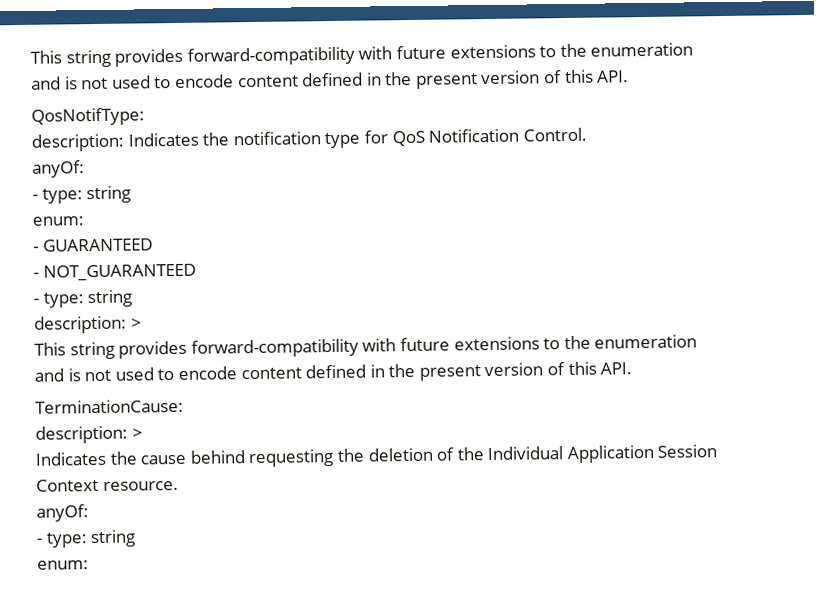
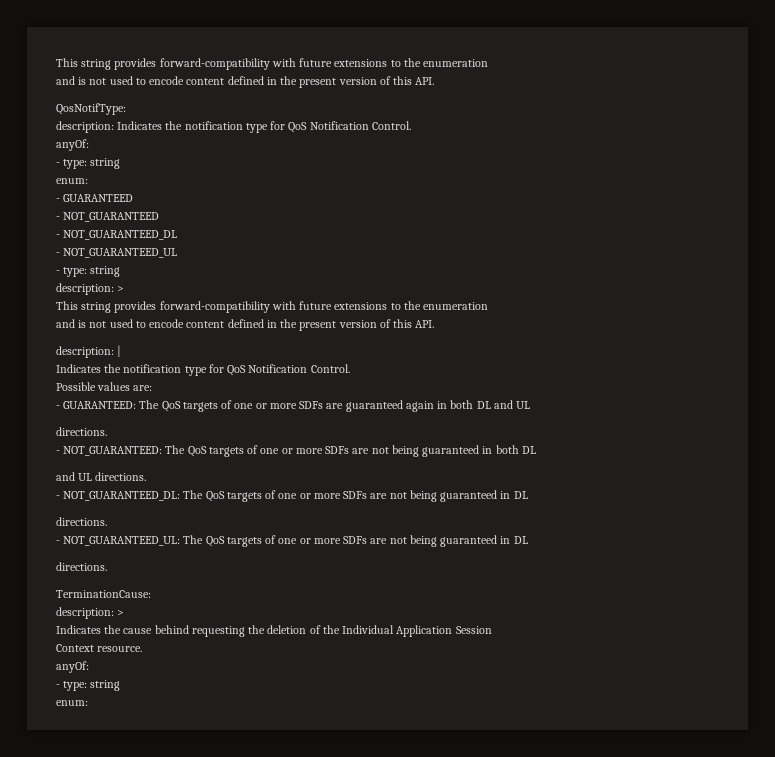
+ - NOT_GUARANTEED_DL
+ - NOT_GUARANTEED_UL
+ description: |
+ Indicates the notification type for QoS Notification Control.
+ Possible values are:
+ - GUARANTEED: The QoS targets of one or more SDFs are guaranteed again in both DL and UL
+ directions.
+ - NOT_GUARANTEED: The QoS targets of one or more SDFs are not being guaranteed in both DL
+ and UL directions.
+ - NOT_GUARANTEED_DL: The QoS targets of one or more SDFs are not being guaranteed in DL
+ directions.
+ - NOT_GUARANTEED_UL: The QoS targets of one or more SDFs are not being guaranteed in DL
+ directions.

